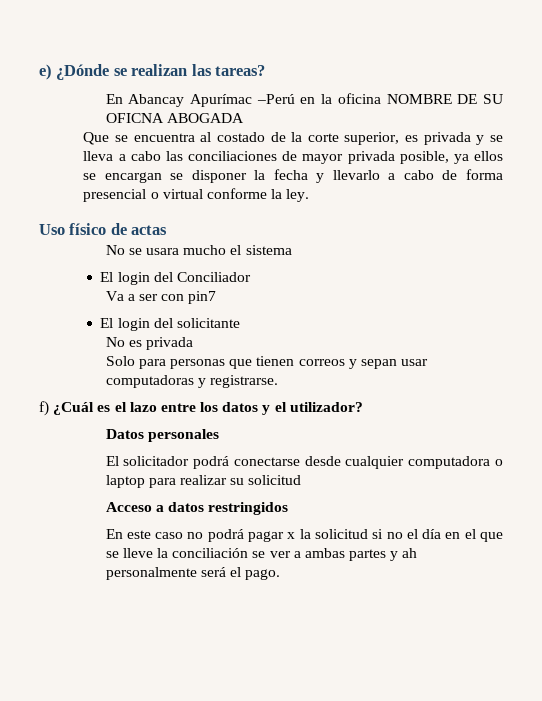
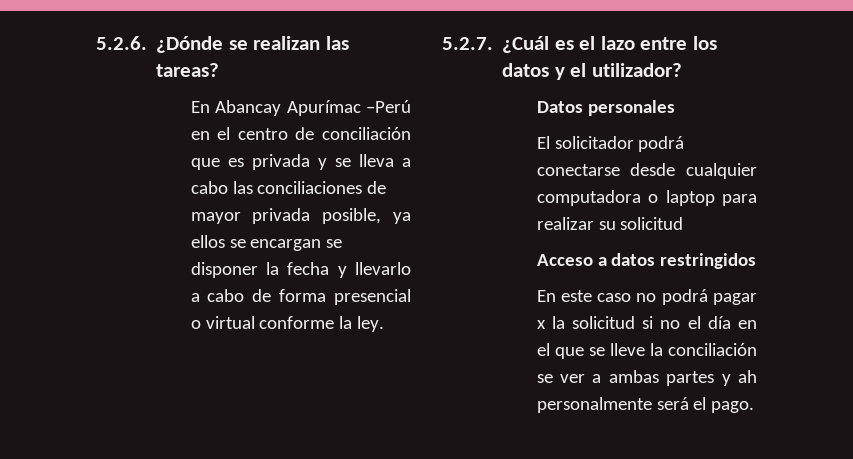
- e) ¿Dónde se realizan las tareas?
+ 5.2.6. ¿Dónde se realizan las tareas?
- En Abancay Apurímac –Perú en la oficina NOMBRE DE SU OFICNA ABOGADA
- Que se encuentra al costado de la corte superior, es privada y se lleva a cabo las conciliaciones de mayor privada posible, ya ellos se encargan se disponer la fecha y llevarlo a cabo de forma presencial o virtual conforme la ley.
+ En Abancay Apurímac –Perú en el centro de conciliación que es privada y se lleva a cabo las conciliaciones de mayor privada posible, ya ellos se encargan se disponer la fecha y llevarlo a cabo de forma presencial o virtual conforme la ley.
- Uso físico de actas
- No se usara mucho el sistema
- El login del Conciliador
- Va a ser con pin7
- El login del solicitante
- No es privada
- Solo para personas que tienen correos y sepan usar computadoras y registrarse.
- f) ¿Cuál es el lazo entre los datos y el utilizador?
+ 5.2.7. ¿Cuál es el lazo entre los datos y el utilizador?

